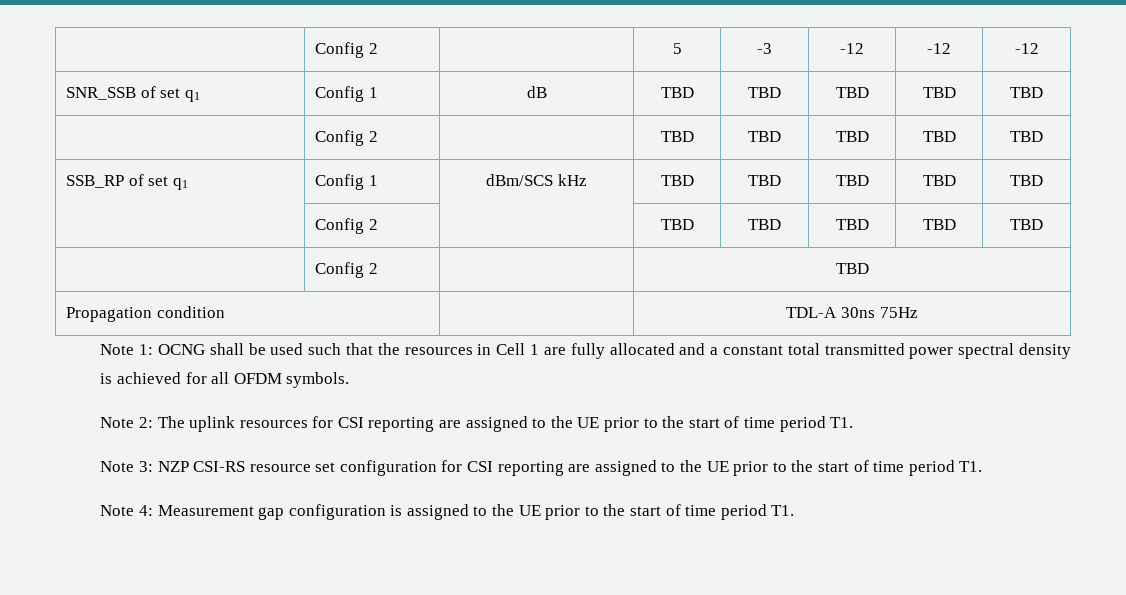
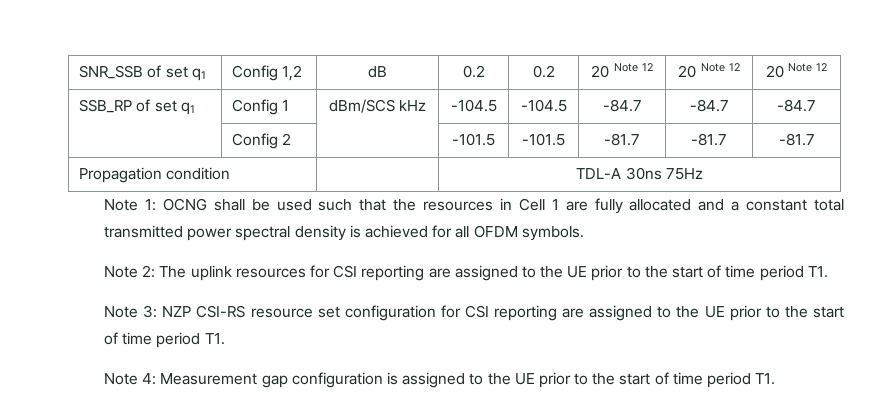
- | Config 2 | | 5 | -3 | -12 | -12 | -12
- SNR_SSB of set q1 | Config 1 | dB | TBD | TBD | TBD | TBD | TBD
- | Config 2 | | TBD | TBD | TBD | TBD | TBD
+ SNR_SSB of set q1 | Config 1,2 | dB | 0.2 | 0.2 | 20 Note 12 | 20 Note 12 | 20 Note 12
- SSB_RP of set q1 | Config 1 | dBm/SCS kHz | TBD | TBD | TBD | TBD | TBD
- | Config 2 | | TBD | TBD | TBD | TBD | TBD
- | Config 2 | | TBD
+ SSB_RP of set q1 | Config 1 | dBm/SCS kHz | -104.5 | -104.5 | -84.7 | -84.7 | -84.7
+ | Config 2 | | -101.5 | -101.5 | -81.7 | -81.7 | -81.7

